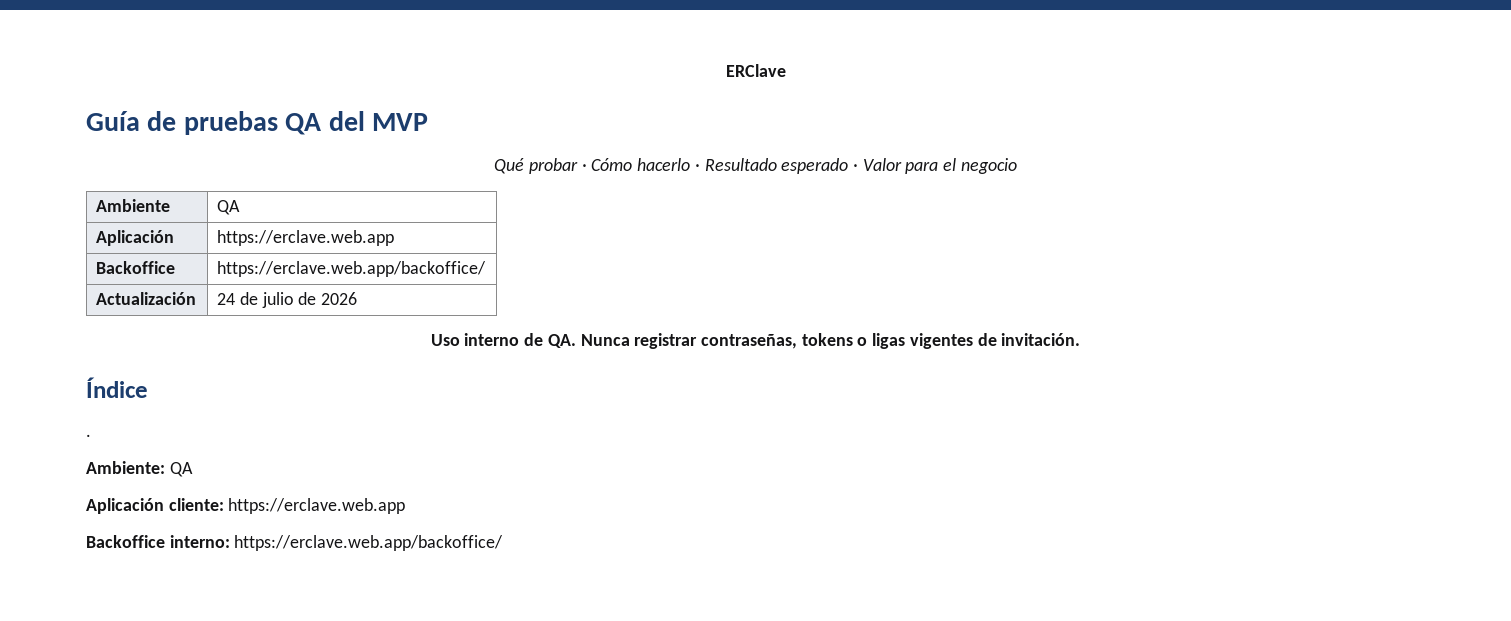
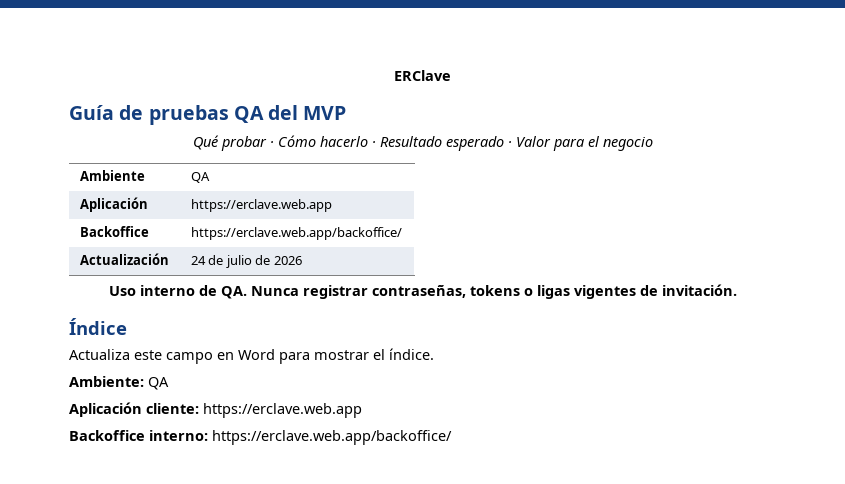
- .
+ Actualiza este campo en Word para mostrar el índice.

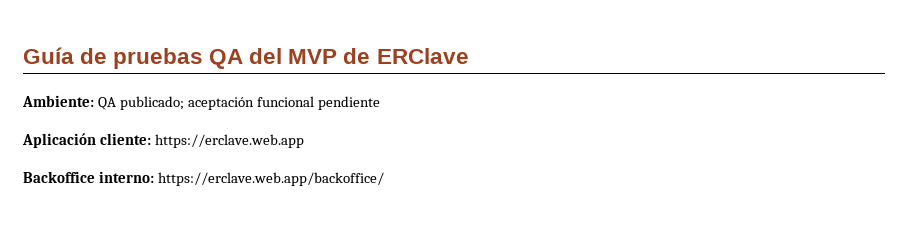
- ERClave
- Guía de pruebas QA del MVP
- Qué probar · Cómo hacerlo · Resultado esperado · Valor para el negocio
- Ambiente | QA
- Aplicación | https://erclave.web.app
- Backoffice | https://erclave.web.app/backoffice/
- Actualización | 24 de julio de 2026
- Uso interno de QA. Nunca registrar contraseñas, tokens o ligas vigentes de invitación.
- Índice
- Actualiza este campo en Word para mostrar el índice.
- Ambiente: QA
+ Guía de pruebas QA del MVP de ERClave
+ Ambiente: QA publicado; aceptación funcional pendiente

